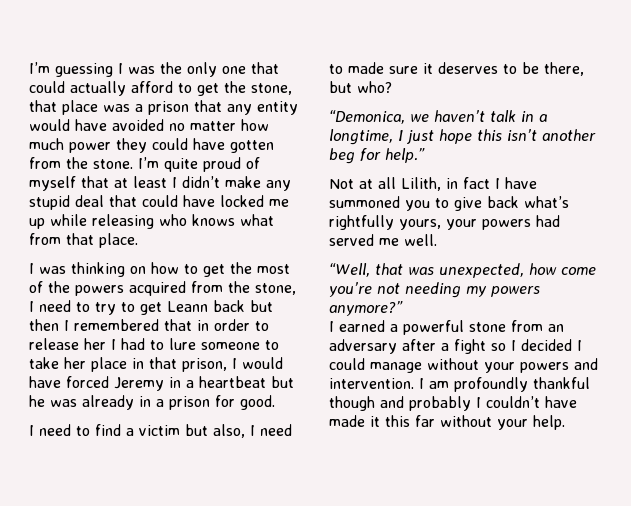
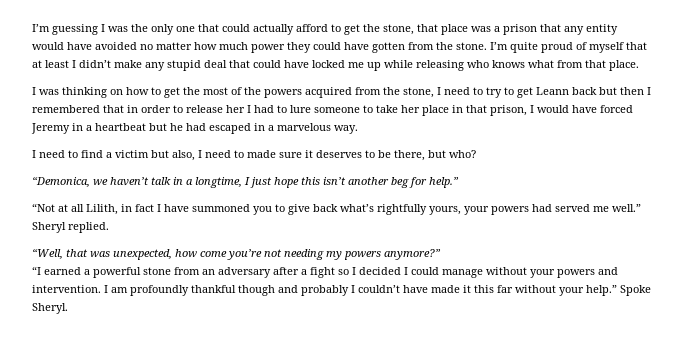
- I was thinking on how to get the most of the powers acquired from the stone, I need to try to get Leann back but then I remembered that in order to release her I had to lure someone to take her place in that prison, I would have forced Jeremy in a heartbeat but he was already in a prison for good.
+ I was thinking on how to get the most of the powers acquired from the stone, I need to try to get Leann back but then I remembered that in order to release her I had to lure someone to take her place in that prison, I would have forced Jeremy in a heartbeat but he had escaped in a marvelous way.
- Not at all Lilith, in fact I have summoned you to give back what’s rightfully yours, your powers had served me well.
+ “Not at all Lilith, in fact I have summoned you to give back what’s rightfully yours, your powers had served me well.” Sheryl replied.
- I earned a powerful stone from an adversary after a fight so I decided I could manage without your powers and intervention.
+ “I earned a powerful stone from an adversary after a fight so I decided I could manage without your powers and intervention.
- I am profoundly thankful though and probably I couldn’t have made it this far without your help.
+ I am profoundly thankful though and probably I couldn’t have made it this far without your help.” Spoke Sheryl.

